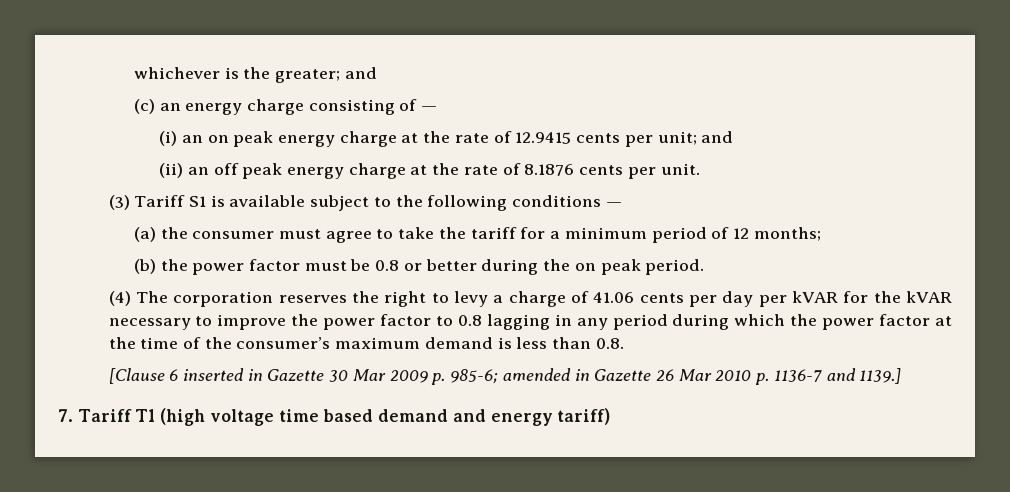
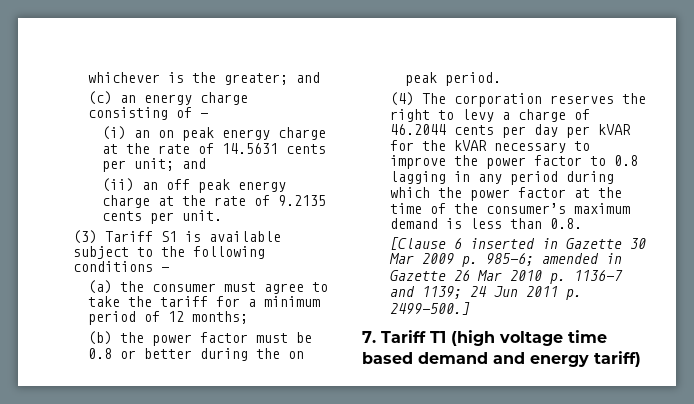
- (i) an on peak energy charge at the rate of 12.9415 cents per unit; and
+ (i) an on peak energy charge at the rate of 14.5631 cents per unit; and
- (ii) an off peak energy charge at the rate of 8.1876 cents per unit.
+ (ii) an off peak energy charge at the rate of 9.2135 cents per unit.
- (4) The corporation reserves the right to levy a charge of 41.06 cents per day per kVAR for the kVAR necessary to improve the power factor to 0.8 lagging in any period during which the power factor at the time of the consumer’s maximum demand is less than 0.8.
+ (4) The corporation reserves the right to levy a charge of 46.2044 cents per day per kVAR for the kVAR necessary to improve the power factor to 0.8 lagging in any period during which the power factor at the time of the consumer’s maximum demand is less than 0.8.
- [Clause 6 inserted in Gazette 30 Mar 2009 p. 985-6; amended in Gazette 26 Mar 2010 p. 1136-7 and 1139.]
+ [Clause 6 inserted in Gazette 30 Mar 2009 p. 985-6; amended in Gazette 26 Mar 2010 p. 1136-7 and 1139; 24 Jun 2011 p. 2499-500.]

